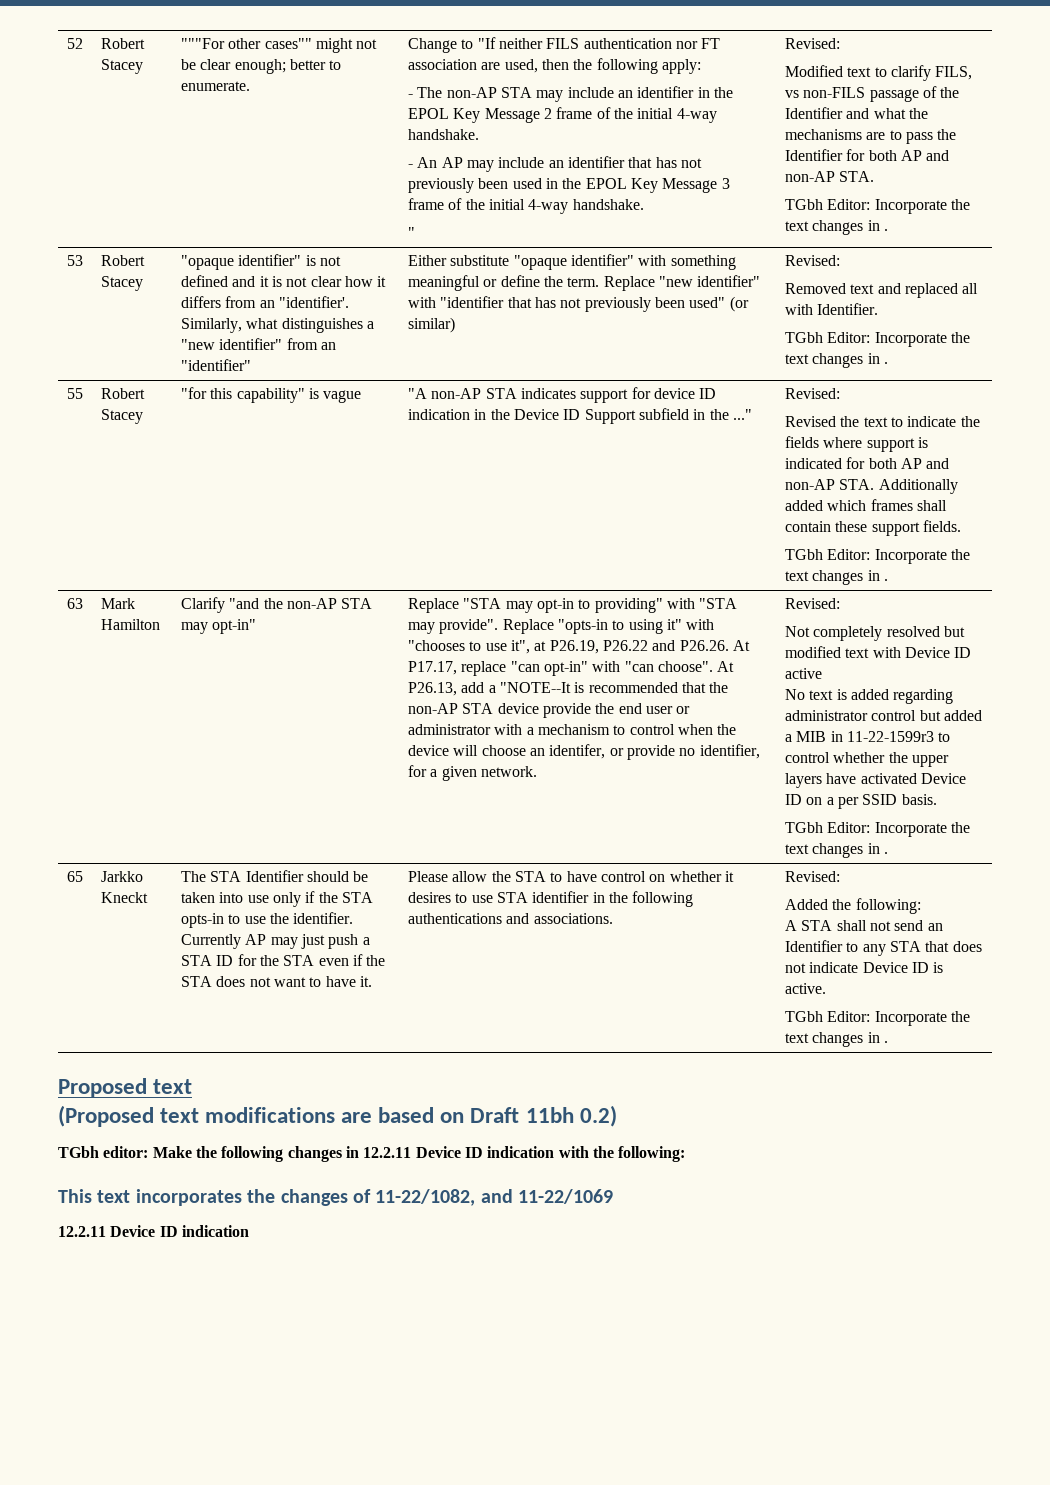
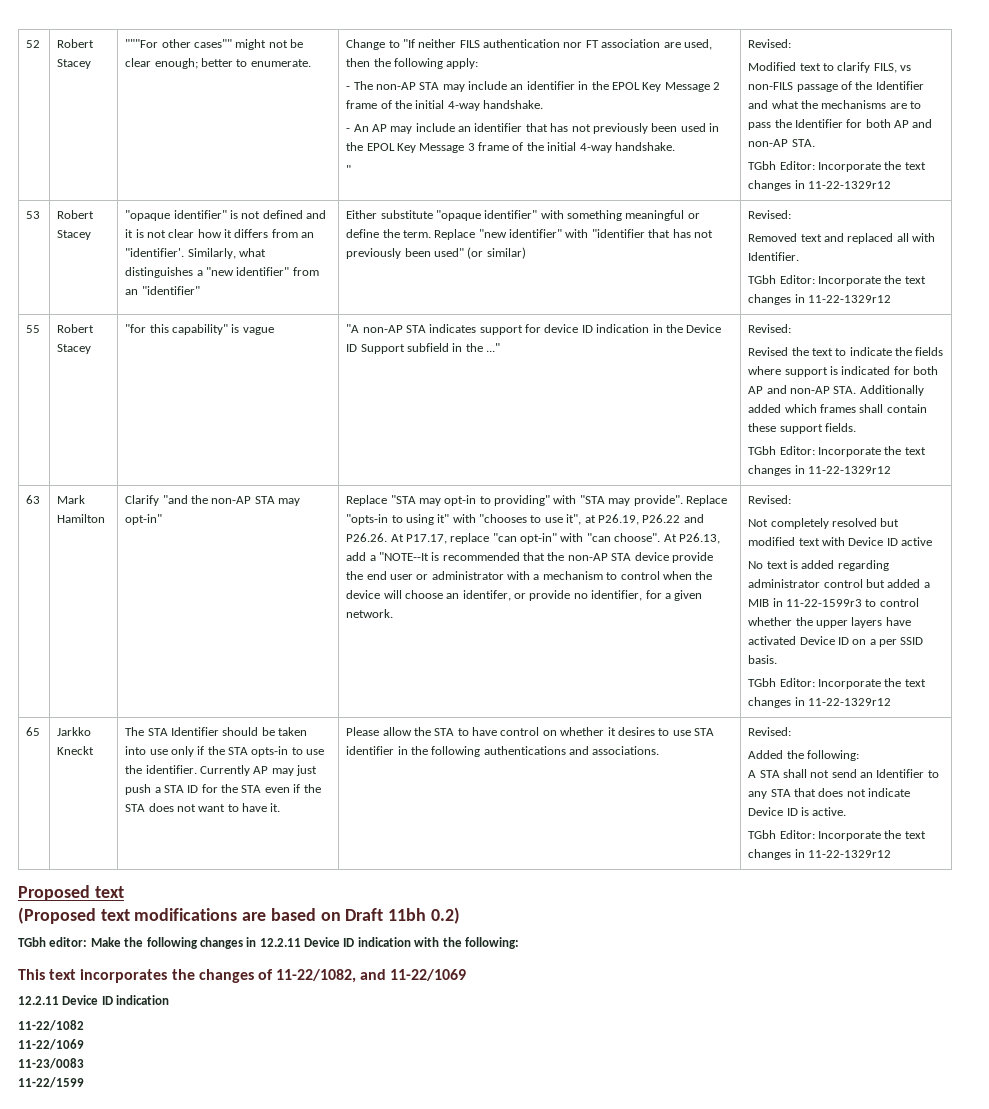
  Modified text to clarify FILS, vs non-FILS passage of the Identifier and what the mechanisms are to pass the Identifier for both AP and non-AP STA.
- TGbh Editor: Incorporate the text changes in .
+ TGbh Editor: Incorporate the text changes in 11-22-1329r12
  Removed text and replaced all with Identifier.
- TGbh Editor: Incorporate the text changes in .
+ TGbh Editor: Incorporate the text changes in 11-22-1329r12
  Revised the text to indicate the fields where support is indicated for both AP and non-AP STA. Additionally added which frames shall contain these support fields.
- TGbh Editor: Incorporate the text changes in .
+ TGbh Editor: Incorporate the text changes in 11-22-1329r12
  No text is added regarding administrator control but added a MIB in 11-22-1599r3 to control whether the upper layers have activated Device ID on a per SSID basis.
- TGbh Editor: Incorporate the text changes in .
+ TGbh Editor: Incorporate the text changes in 11-22-1329r12
  A STA shall not send an Identifier to any STA that does not indicate Device ID is active.
- TGbh Editor: Incorporate the text changes in .
+ TGbh Editor: Incorporate the text changes in 11-22-1329r12
+ 11-22/1082
+ 11-22/1069
+ 11-23/0083
+ 11-22/1599

